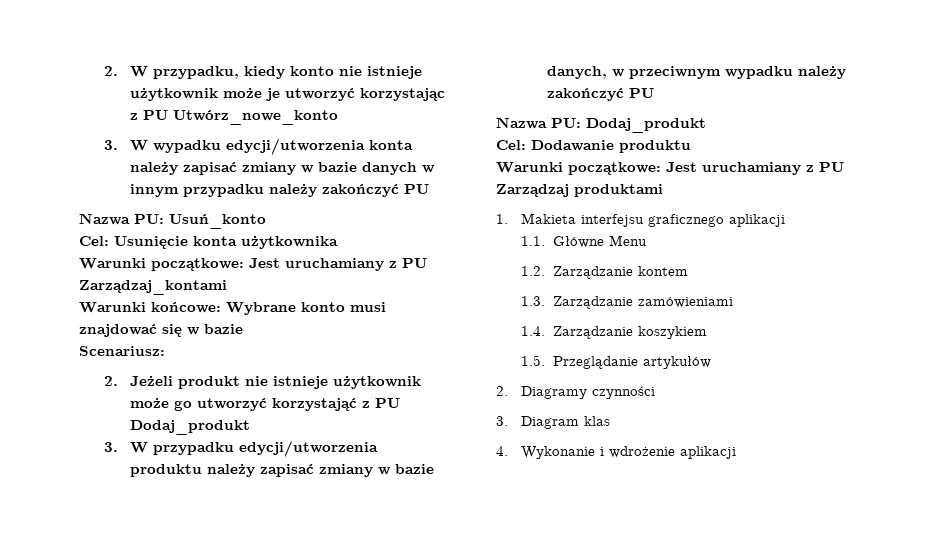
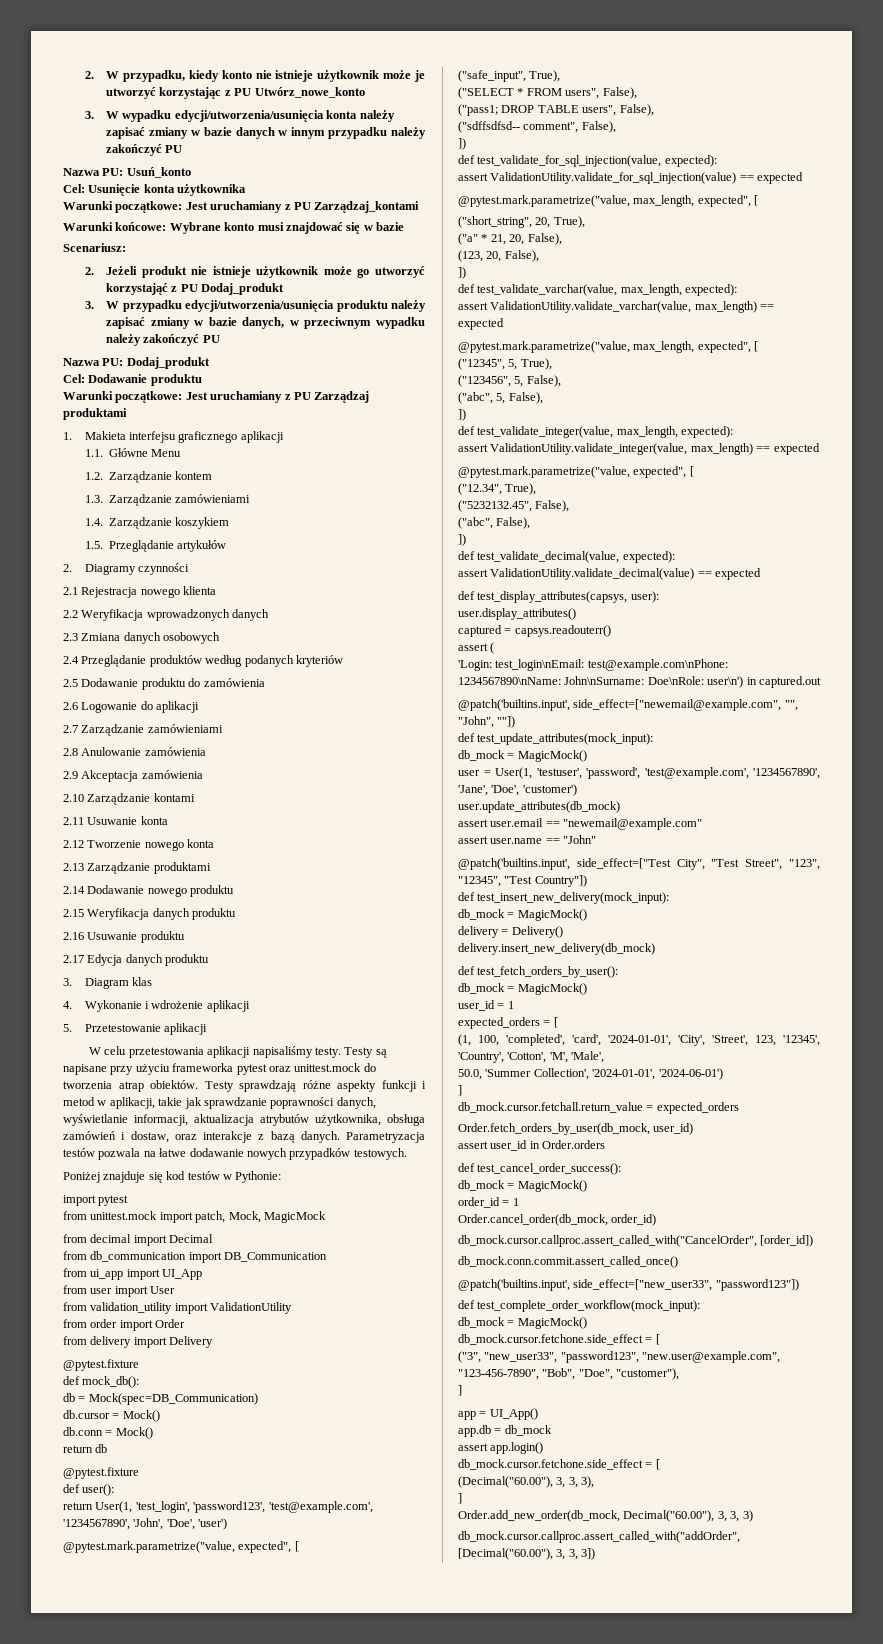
- 3. W wypadku edycji/utworzenia konta należy zapisać zmiany w bazie danych w innym przypadku należy zakończyć PU
+ 3. W wypadku edycji/utworzenia/usunięcia konta należy zapisać zmiany w bazie danych w innym przypadku należy zakończyć PU
- 3. W przypadku edycji/utworzenia produktu należy zapisać zmiany w bazie danych, w przeciwnym wypadku należy zakończyć PU
+ 3. W przypadku edycji/utworzenia/usunięcia produktu należy zapisać zmiany w bazie danych, w przeciwnym wypadku należy zakończyć PU
+ 2.1 Rejestracja nowego klienta
+ 2.2 Weryfikacja wprowadzonych danych
+ 2.3 Zmiana danych osobowych
+ 2.4 Przeglądanie produktów według podanych kryteriów
+ 2.5 Dodawanie produktu do zamówienia
+ 2.6 Logowanie do aplikacji
+ 2.7 Zarządzanie zamówieniami
+ 2.8 Anulowanie zamówienia
+ 2.9 Akceptacja zamówienia
+ 2.10 Zarządzanie kontami
+ 2.11 Usuwanie konta
+ 2.12 Tworzenie nowego konta
+ 2.13 Zarządzanie produktami
+ 2.14 Dodawanie nowego produktu
+ 2.15 Weryfikacja danych produktu
+ 2.16 Usuwanie produktu
+ 2.17 Edycja danych produktu
+ 5. Przetestowanie aplikacji
+ W celu przetestowania aplikacji napisaliśmy testy. Testy są napisane przy użyciu frameworka pytest oraz unittest.mock do tworzenia atrap obiektów. Testy sprawdzają różne aspekty funkcji i metod w aplikacji, takie jak sprawdzanie poprawności danych, wyświetlanie informacji, aktualizacja atrybutów użytkownika, obsługa zamówień i dostaw, oraz interakcje z bazą danych. Parametryzacja testów pozwala na łatwe dodawanie nowych przypadków testowych.
+ Poniżej znajduje się kod testów w Pythonie:
+ import pytest
+ from unittest.mock import patch, Mock, MagicMock
+ from decimal import Decimal
+ from db_communication import DB_Communication
+ from ui_app import UI_App
+ from user import User
+ from validation_utility import ValidationUtility
+ from order import Order
+ from delivery import Delivery
+ @pytest.fixture
+ def mock_db():
+ db = Mock(spec=DB_Communication)
+ db.cursor = Mock()
+ db.conn = Mock()
+ return db
+ @pytest.fixture
+ def user():
+ return User(1, 'test_login', 'password123', 'test@example.com', '1234567890', 'John', 'Doe', 'user')
+ @pytest.mark.parametrize("value, expected", [
+ ("safe_input", True),
+ ("SELECT * FROM users", False),
+ ("pass1; DROP TABLE users", False),
+ ("sdffsdfsd-- comment", False),
+ ])
+ def test_validate_for_sql_injection(value, expected):
+ assert ValidationUtility.validate_for_sql_injection(value) == expected
+ @pytest.mark.parametrize("value, max_length, expected", [
+ ("short_string", 20, True),
+ ("a" * 21, 20, False),
+ (123, 20, False),
+ ])
+ def test_validate_varchar(value, max_length, expected):
+ assert ValidationUtility.validate_varchar(value, max_length) == expected
+ @pytest.mark.parametrize("value, max_length, expected", [
+ ("12345", 5, True),
+ ("123456", 5, False),
+ ("abc", 5, False),
+ ])
+ def test_validate_integer(value, max_length, expected):
+ assert ValidationUtility.validate_integer(value, max_length) == expected
+ @pytest.mark.parametrize("value, expected", [
+ ("12.34", True),
+ ("5232132.45", False),
+ ("abc", False),
+ ])
+ def test_validate_decimal(value, expected):
+ assert ValidationUtility.validate_decimal(value) == expected
+ def test_display_attributes(capsys, user):
+ user.display_attributes()
+ captured = capsys.readouterr()
+ assert (
+ 'Login: test_login\nEmail: test@example.com\nPhone: 1234567890\nName: John\nSurname: Doe\nRole: user\n') in captured.out
+ @patch('builtins.input', side_effect=["newemail@example.com", "", "John", ""])
+ def test_update_attributes(mock_input):
+ db_mock = MagicMock()
+ user = User(1, 'testuser', 'password', 'test@example.com', '1234567890', 'Jane', 'Doe', 'customer')
+ user.update_attributes(db_mock)
+ assert user.email == "newemail@example.com"
+ assert user.name == "John"
+ @patch('builtins.input', side_effect=["Test City", "Test Street", "123", "12345", "Test Country"])
+ def test_insert_new_delivery(mock_input):
+ db_mock = MagicMock()
+ delivery = Delivery()
+ delivery.insert_new_delivery(db_mock)
+ def test_fetch_orders_by_user():
+ db_mock = MagicMock()
+ user_id = 1
+ expected_orders = [
+ (1, 100, 'completed', 'card', '2024-01-01', 'City', 'Street', 123, '12345', 'Country', 'Cotton', 'M', 'Male',
+ 50.0, 'Summer Collection', '2024-01-01', '2024-06-01')
+ ]
+ db_mock.cursor.fetchall.return_value = expected_orders
+ Order.fetch_orders_by_user(db_mock, user_id)
+ assert user_id in Order.orders
+ def test_cancel_order_success():
+ db_mock = MagicMock()
+ order_id = 1
+ Order.cancel_order(db_mock, order_id)
+ db_mock.cursor.callproc.assert_called_with("CancelOrder", [order_id])
+ db_mock.conn.commit.assert_called_once()
+ @patch('builtins.input', side_effect=["new_user33", "password123"])
+ def test_complete_order_workflow(mock_input):
+ db_mock = MagicMock()
+ db_mock.cursor.fetchone.side_effect = [
+ ("3", "new_user33", "password123", "new.user@example.com", "123-456-7890", "Bob", "Doe", "customer"),
+ ]
+ app = UI_App()
+ app.db = db_mock
+ assert app.login()
+ db_mock.cursor.fetchone.side_effect = [
+ (Decimal("60.00"), 3, 3, 3),
+ ]
+ Order.add_new_order(db_mock, Decimal("60.00"), 3, 3, 3)
+ db_mock.cursor.callproc.assert_called_with("addOrder", [Decimal("60.00"), 3, 3, 3])

